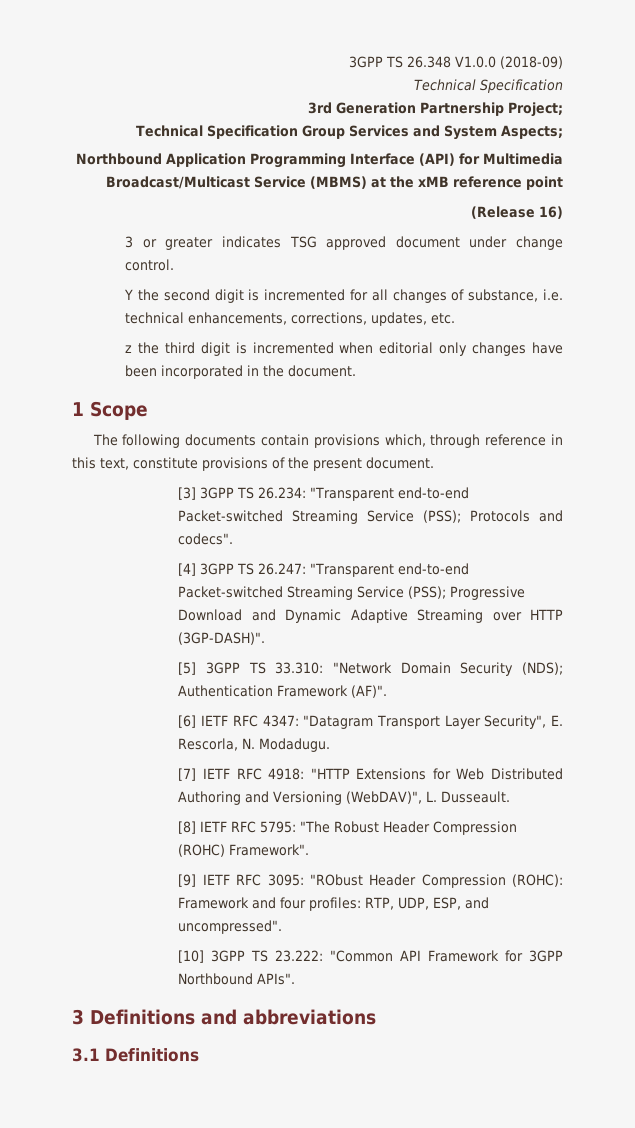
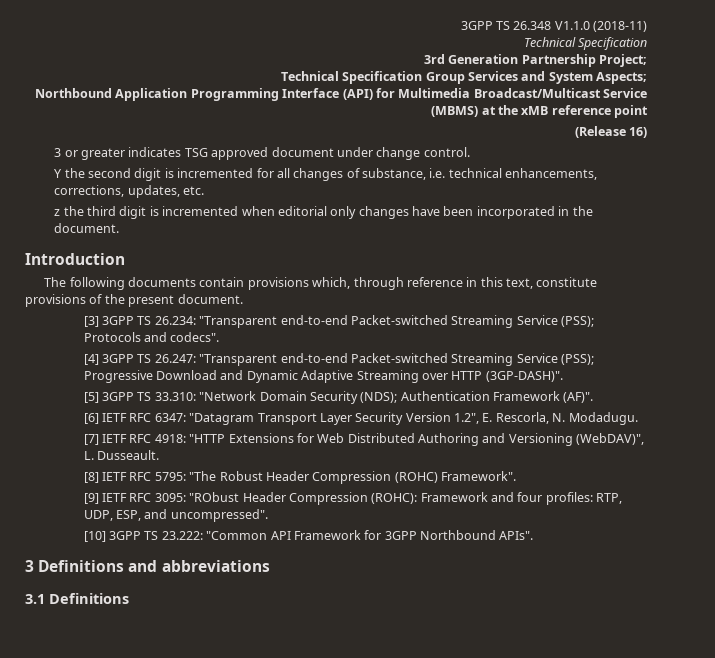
- 3GPP TS 26.348 V1.0.0 (2018-09)
+ 3GPP TS 26.348 V1.1.0 (2018-11)
- 1 Scope
+ Introduction
- [6] IETF RFC 4347: "Datagram Transport Layer Security", E. Rescorla, N. Modadugu.
+ [6] IETF RFC 6347: "Datagram Transport Layer Security Version 1.2", E. Rescorla, N. Modadugu.

